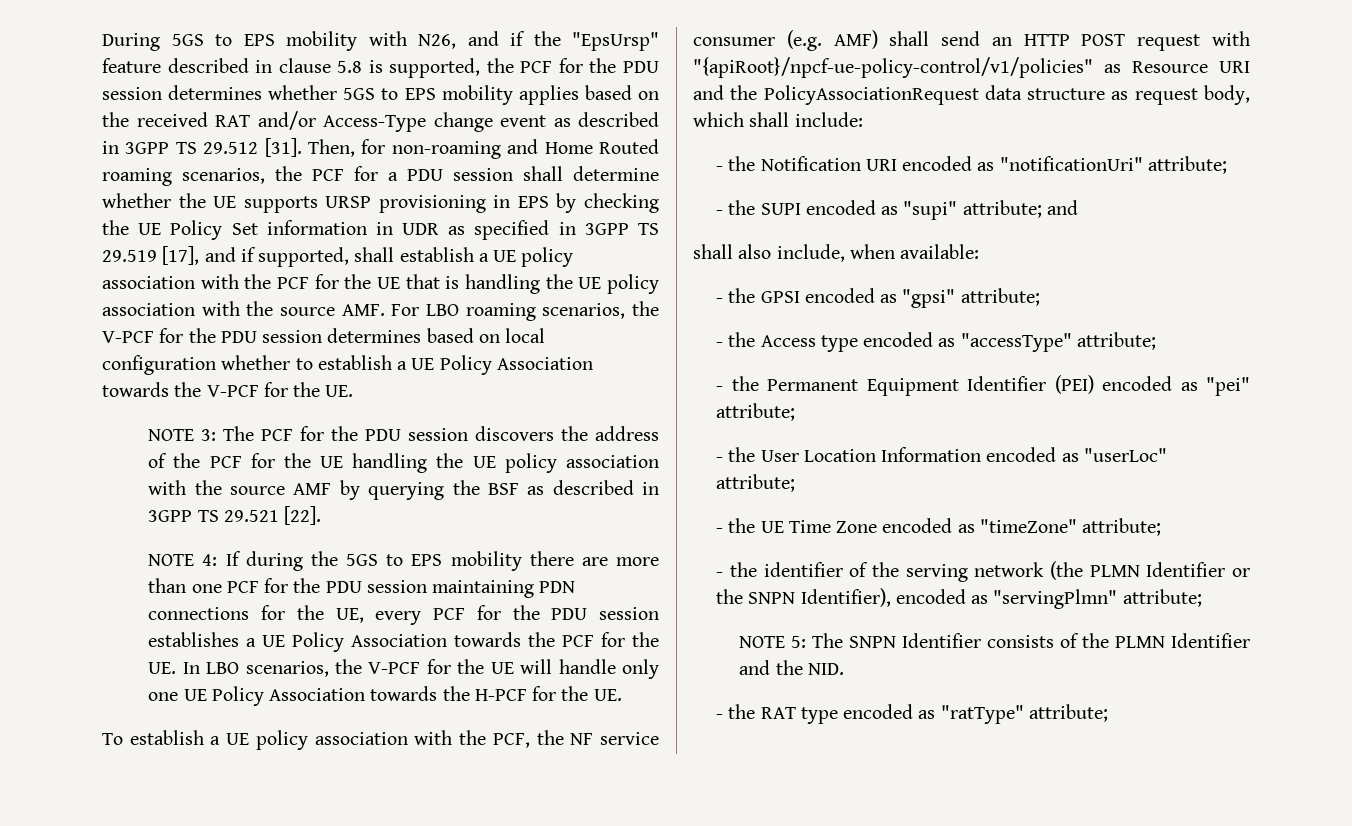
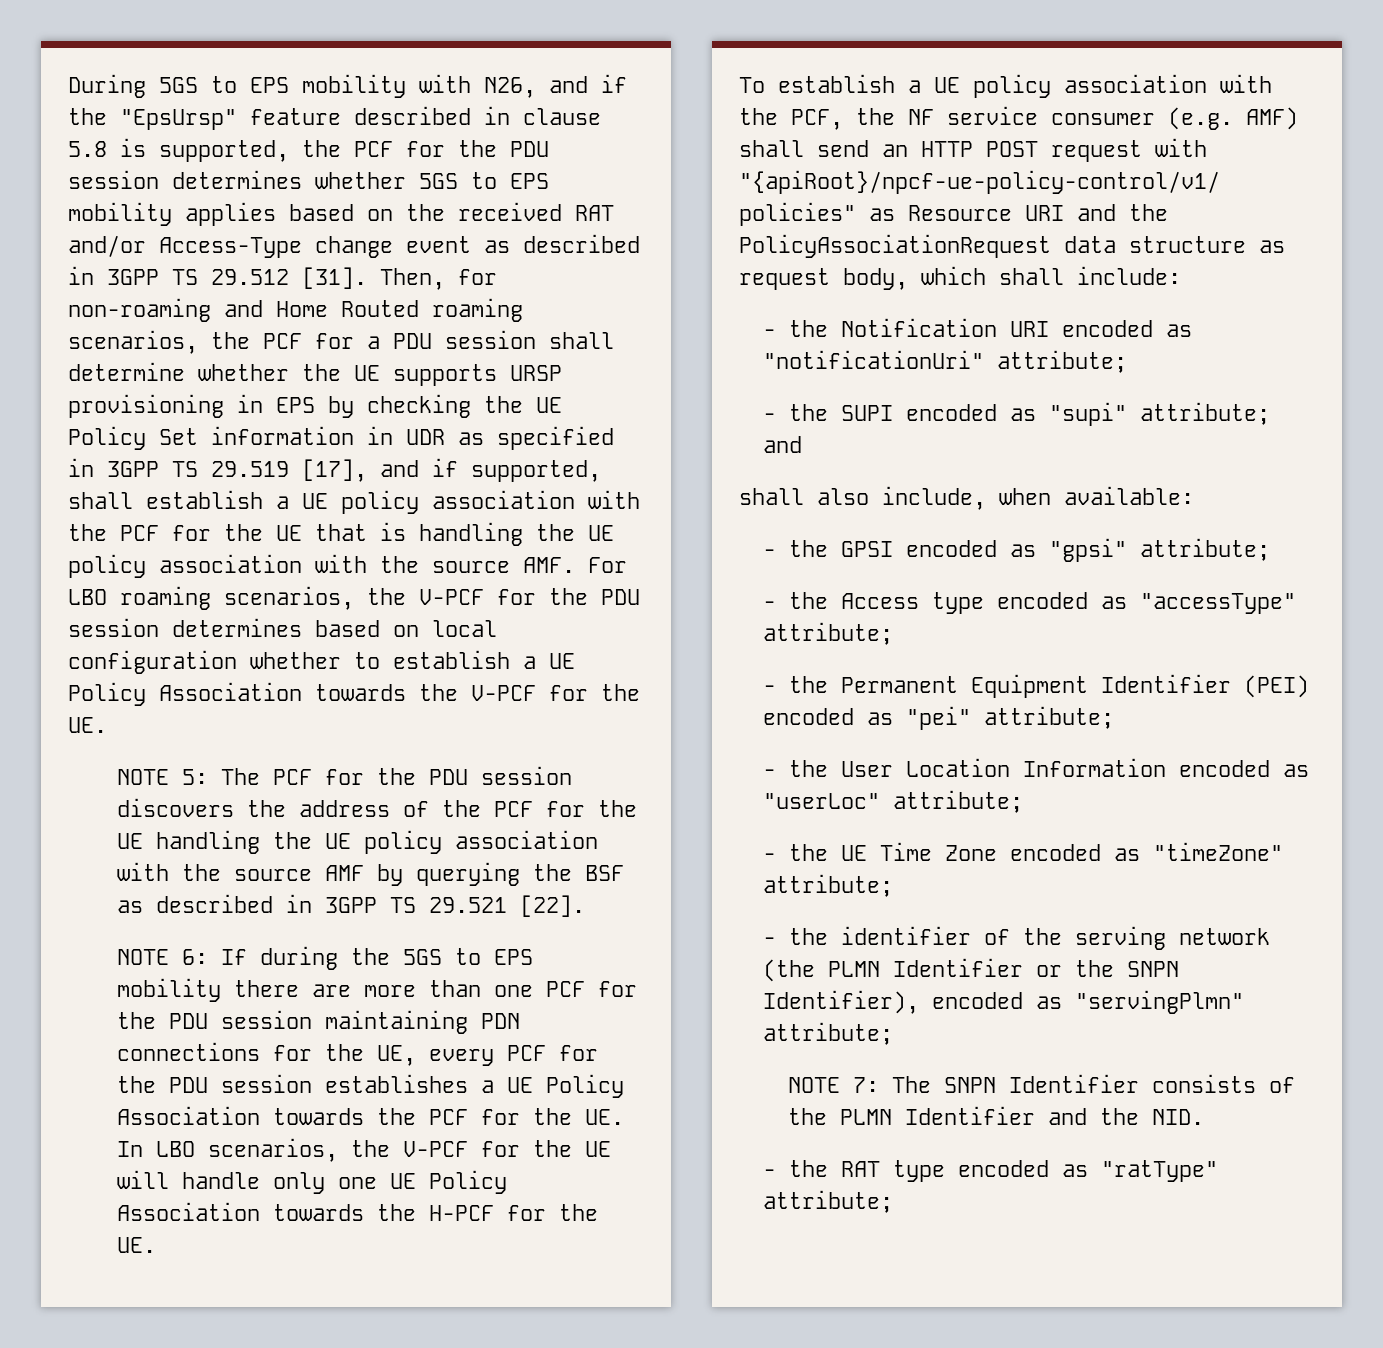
- NOTE 3: The PCF for the PDU session discovers the address of the PCF for the UE handling the UE policy association with the source AMF by querying the BSF as described in 3GPP TS 29.521 [22].
+ NOTE 5: The PCF for the PDU session discovers the address of the PCF for the UE handling the UE policy association with the source AMF by querying the BSF as described in 3GPP TS 29.521 [22].
- NOTE 4:
+ NOTE 6:
- NOTE 5: The SNPN Identifier consists of the PLMN Identifier and the NID.
+ NOTE 7: The SNPN Identifier consists of the PLMN Identifier and the NID.

